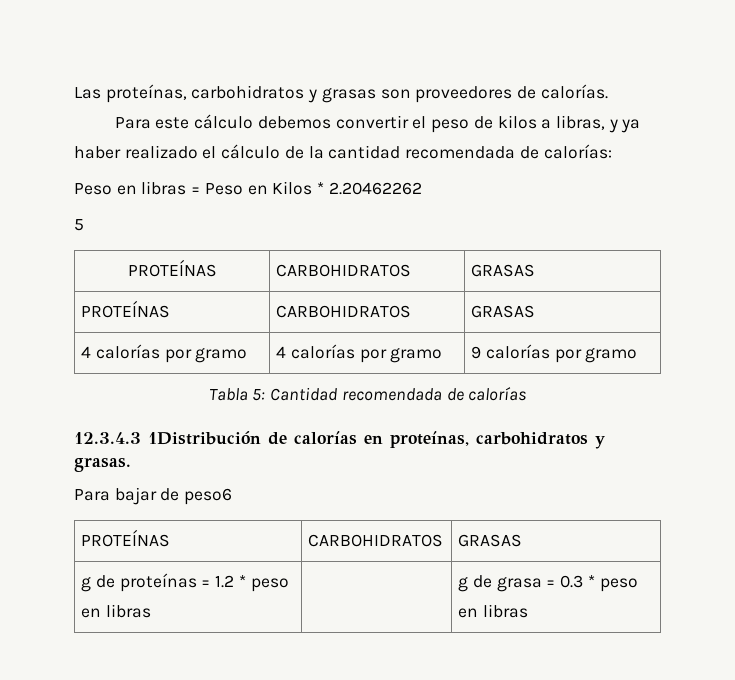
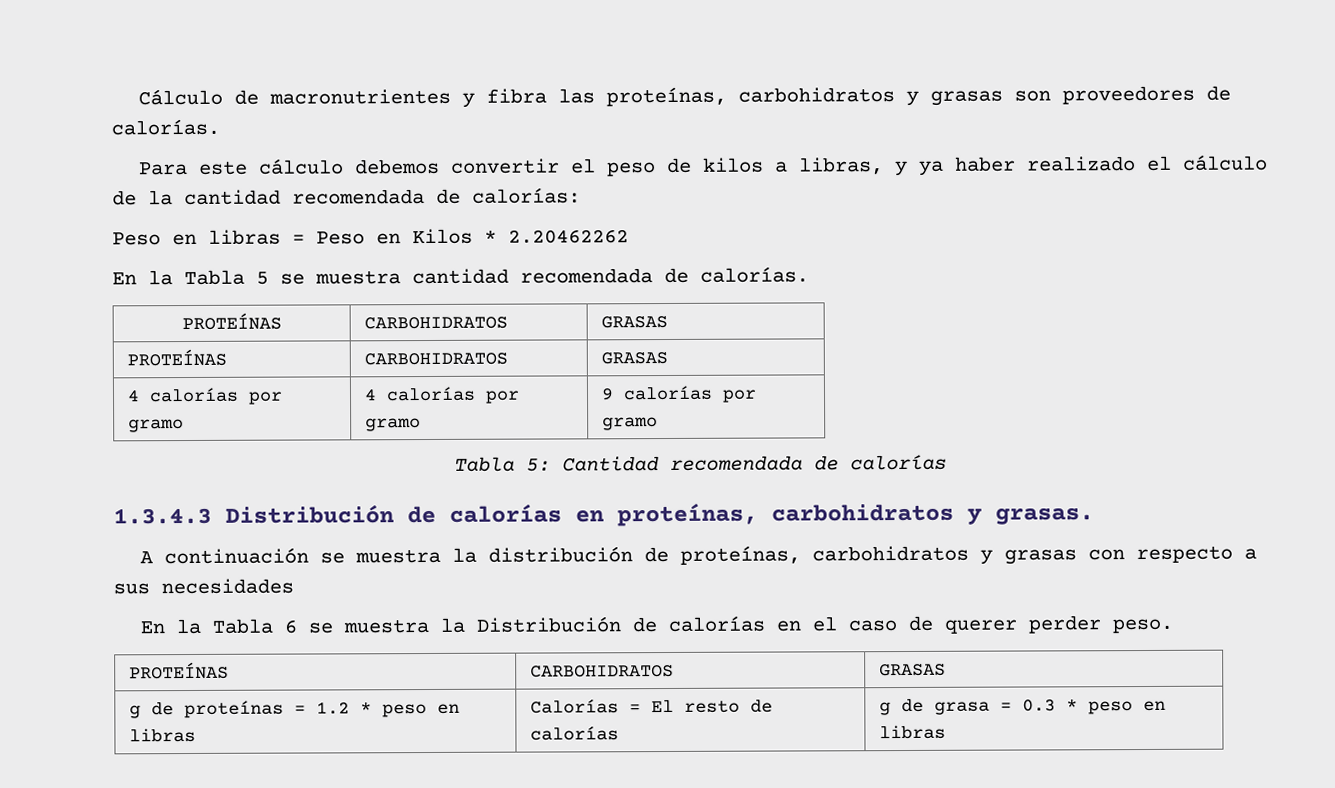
- Las proteínas, carbohidratos y grasas son proveedores de calorías.
+ Cálculo de macronutrientes y fibra las proteínas, carbohidratos y grasas son proveedores de calorías.
- 5
+ En la Tabla 5 se muestra cantidad recomendada de calorías.
- 12.3.4.3 1Distribución de calorías en proteínas, carbohidratos y grasas.
+ 1.3.4.3 Distribución de calorías en proteínas, carbohidratos y grasas.
- Para bajar de peso6
+ A continuación se muestra la distribución de proteínas, carbohidratos y grasas con respecto a sus necesidades
+ En la Tabla 6 se muestra la Distribución de calorías en el caso de querer perder peso.
- g de proteínas = 1.2 * peso en libras | | g de grasa = 0.3 * peso en libras
+ g de proteínas = 1.2 * peso en libras | Calorías = El resto de calorías | g de grasa = 0.3 * peso en libras

